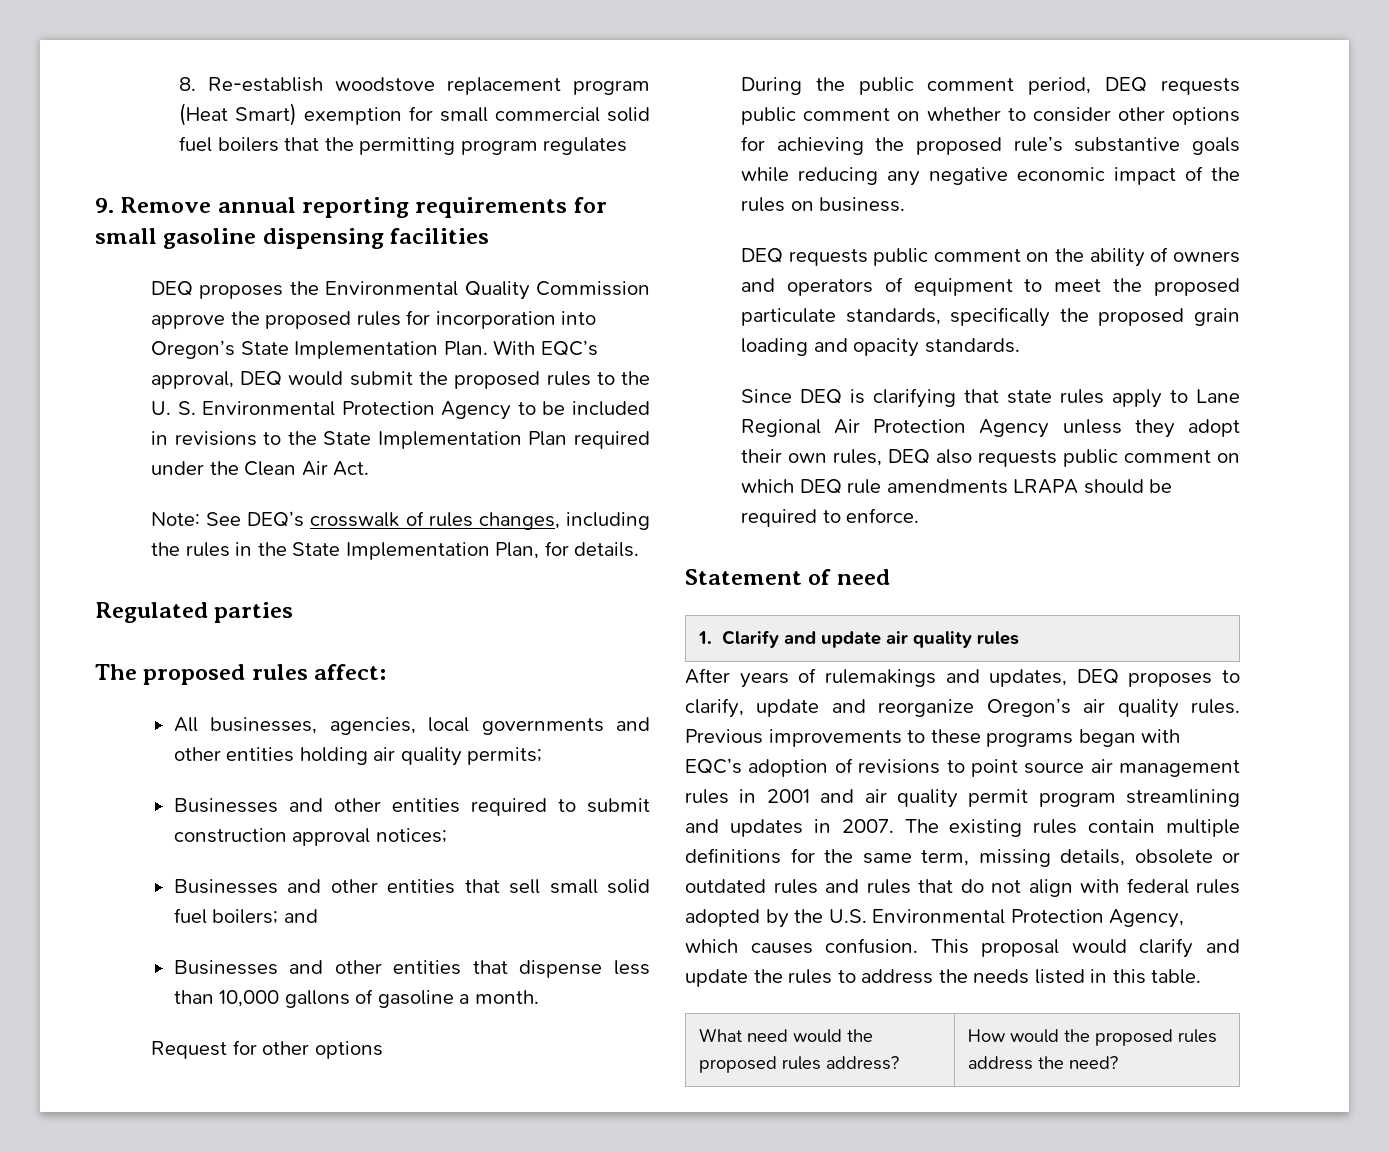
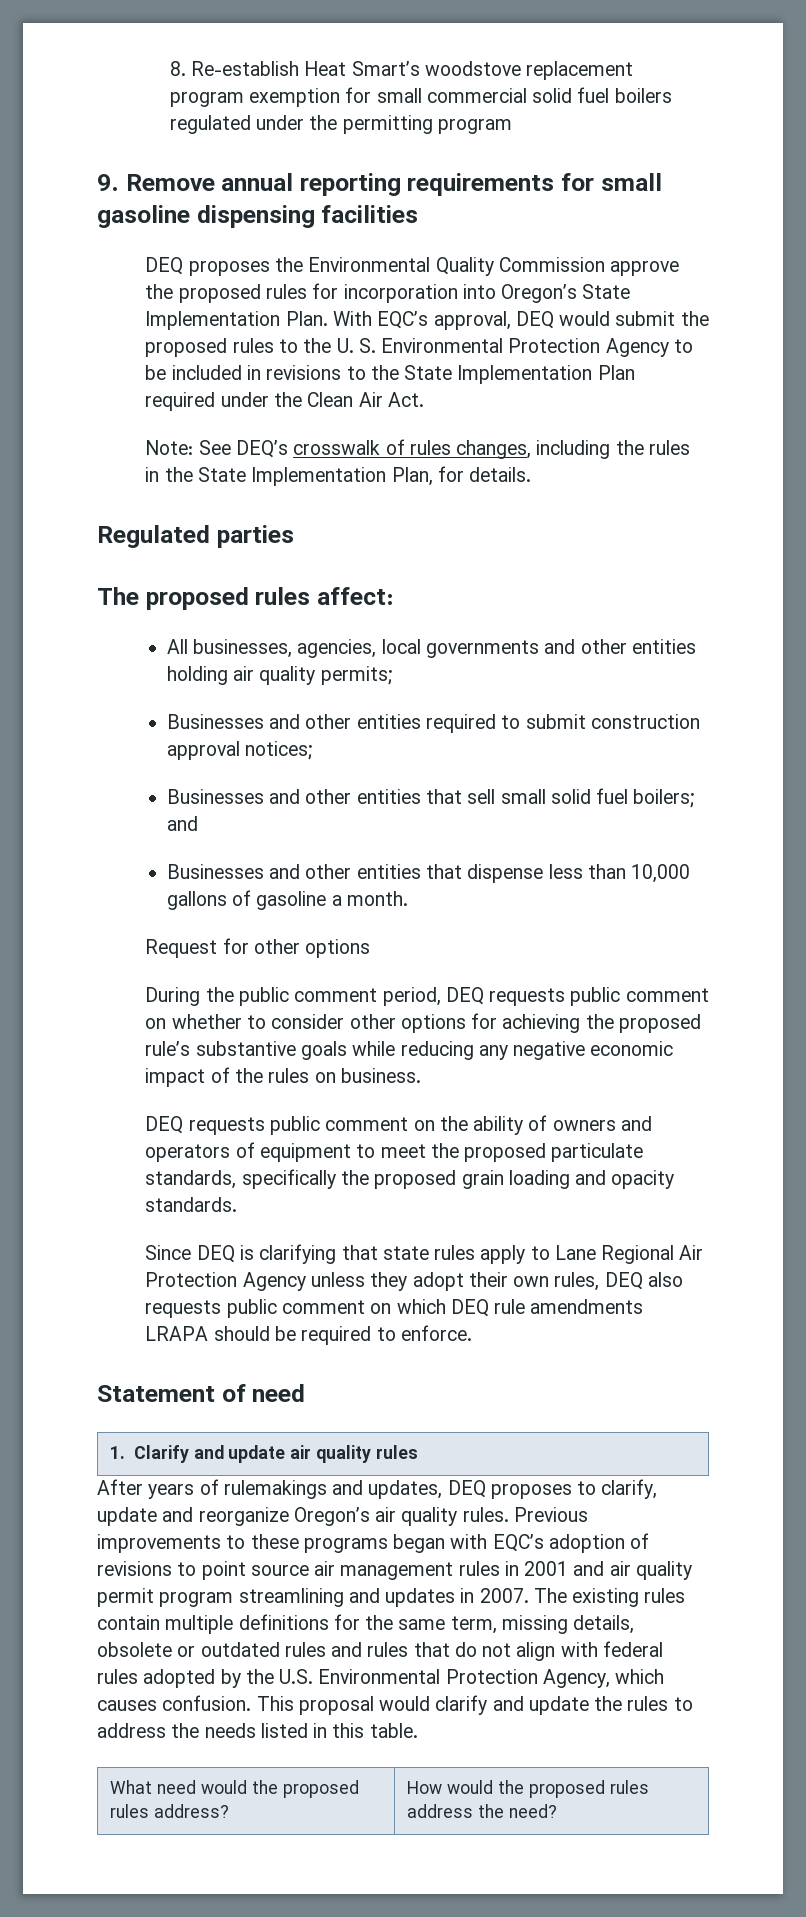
- 8. Re-establish woodstove replacement program (Heat Smart) exemption for small commercial solid fuel boilers that the permitting program regulates
+ 8. Re-establish Heat Smart’s woodstove replacement program exemption for small commercial solid fuel boilers regulated under the permitting program

